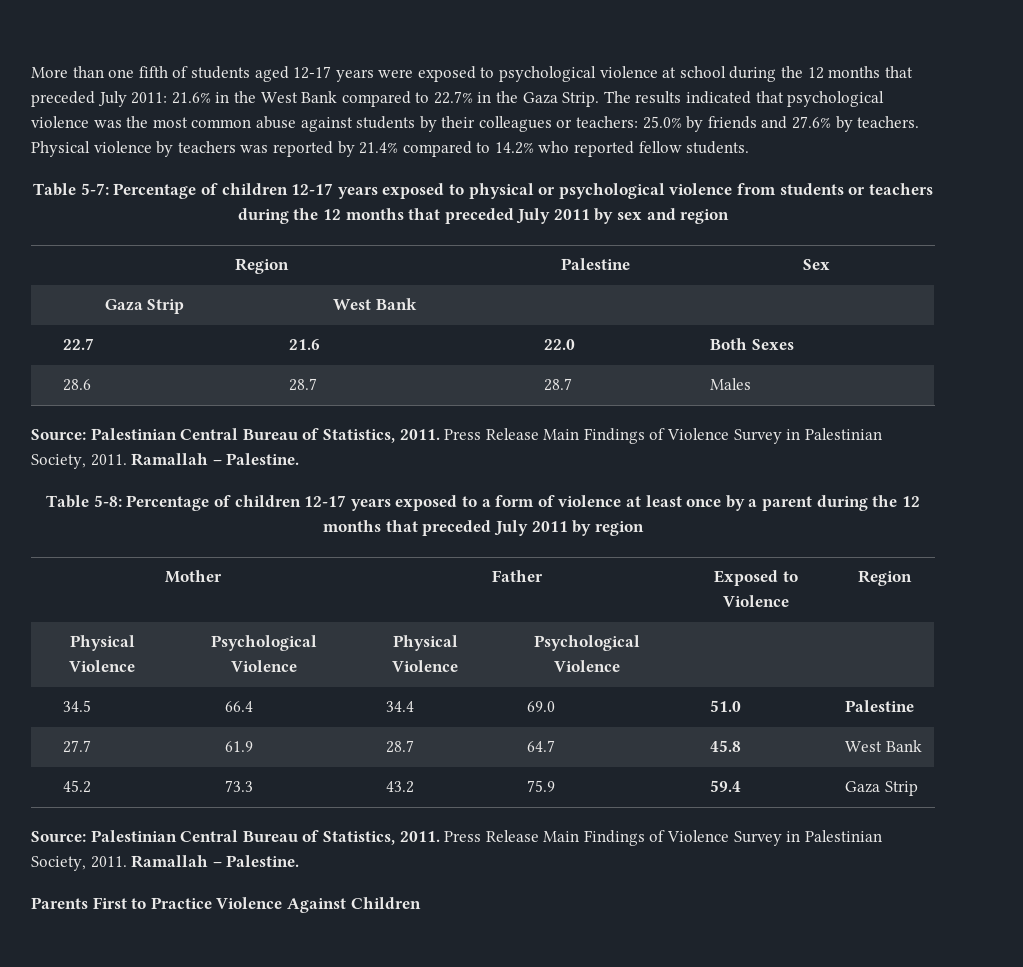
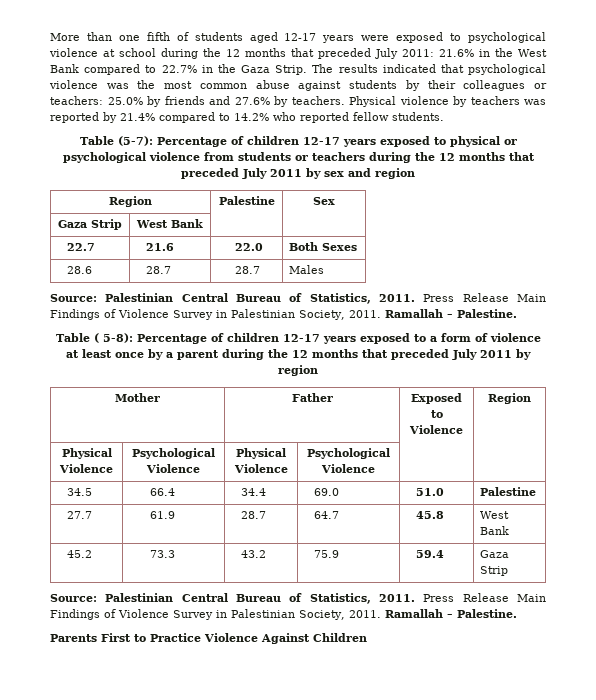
- Table 5-7: Percentage of children 12-17 years exposed to physical or psychological violence from students or teachers during the 12 months that preceded July 2011 by sex and region
+ Table (5-7): Percentage of children 12-17 years exposed to physical or psychological violence from students or teachers during the 12 months that preceded July 2011 by sex and region
- Table 5-8: Percentage of children 12-17 years exposed to a form of violence at least once by a parent during the 12 months that preceded July 2011 by region
+ Table ( 5-8): Percentage of children 12-17 years exposed to a form of violence at least once by a parent during the 12 months that preceded July 2011 by region

